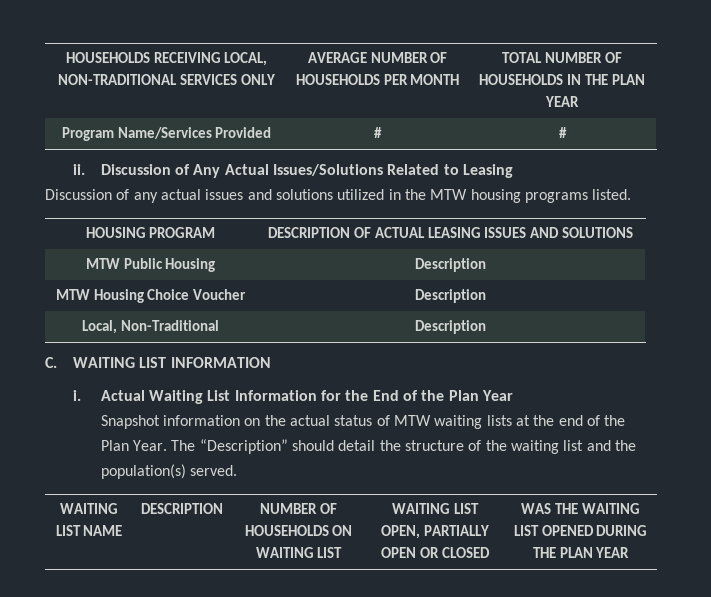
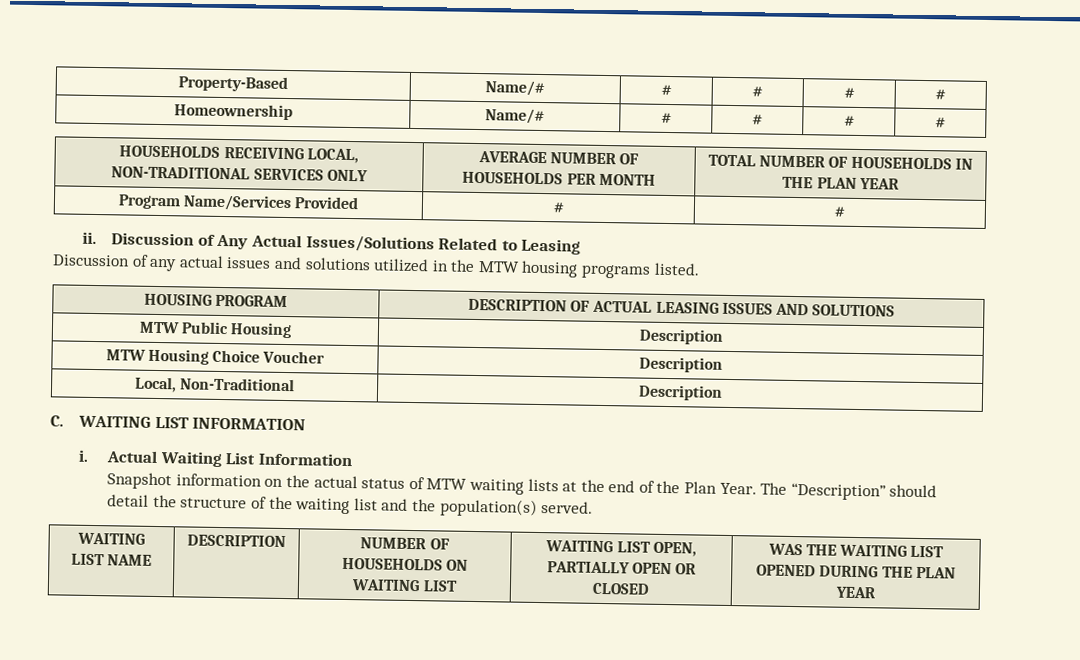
+ Property-Based | Name/# | # | # | # | #
+ Homeownership | Name/# | # | # | # | #
- Actual Waiting List Information for the End of the Plan Year
+ Actual Waiting List Information

